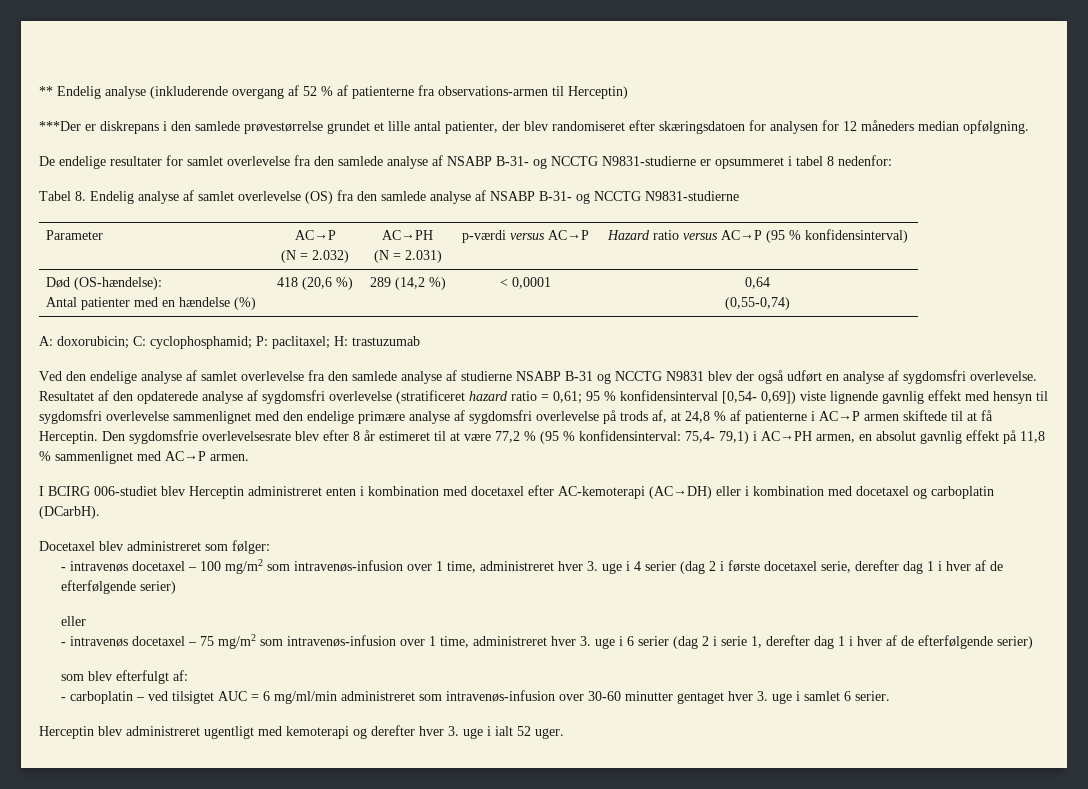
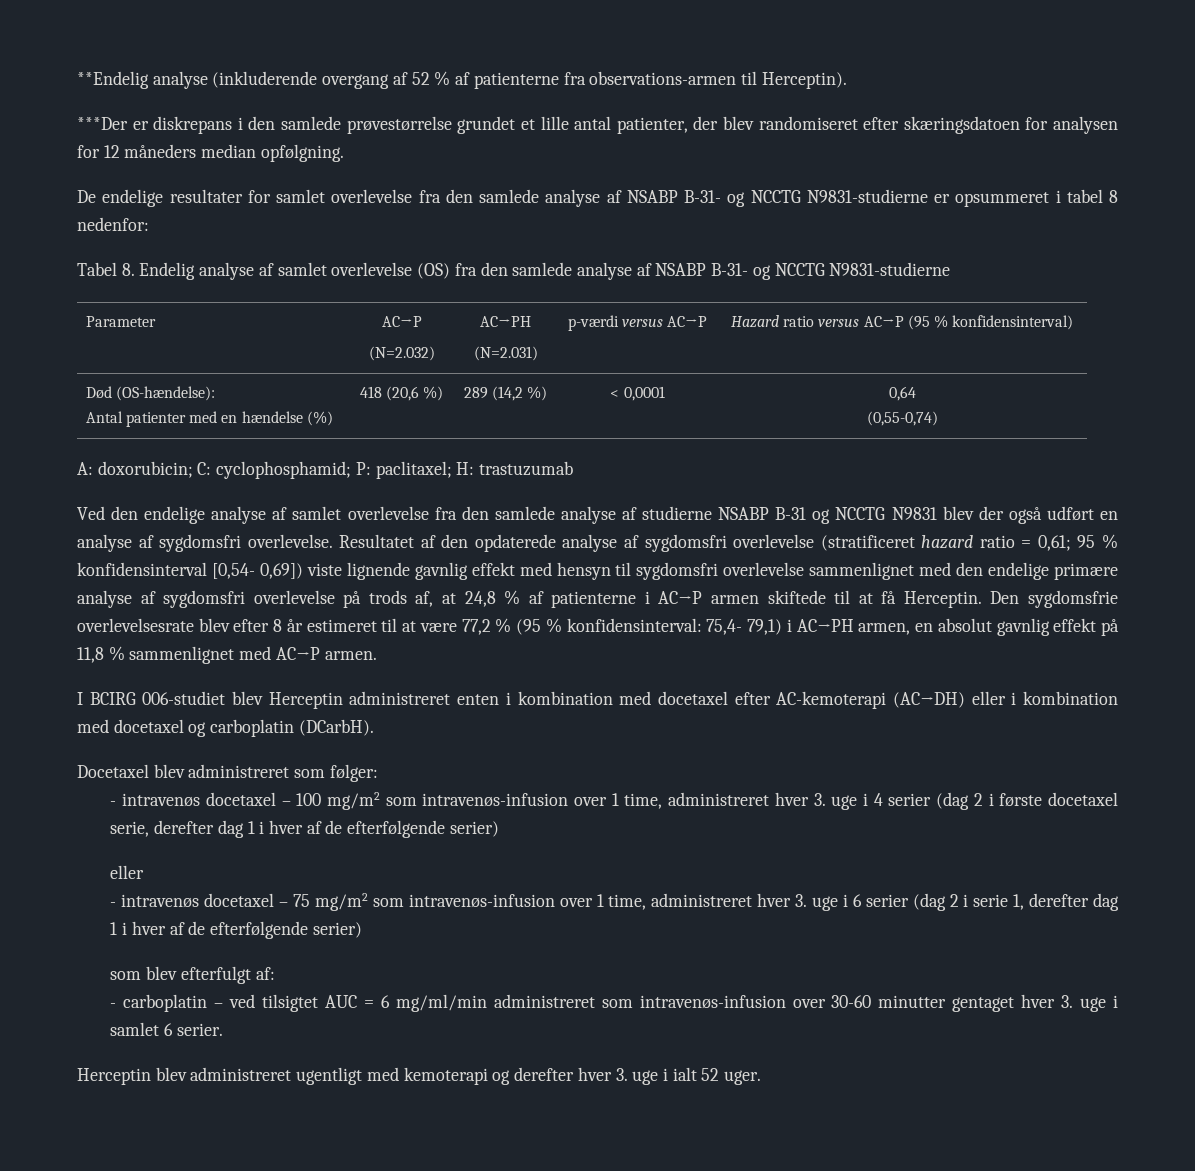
- ** Endelig analyse (inkluderende overgang af 52 % af patienterne fra observations-armen til Herceptin)
+ **Endelig analyse (inkluderende overgang af 52 % af patienterne fra observations-armen til Herceptin).
  Parameter | AC→P
- (N = 2.032) | AC→PH
- (N = 2.031) | p-værdi versus AC→P | Hazard ratio versus AC→P (95 % konfidensinterval)
+ (N=2.032) | AC→PH
+ (N=2.031) | p-værdi versus AC→P | Hazard ratio versus AC→P (95 % konfidensinterval)

